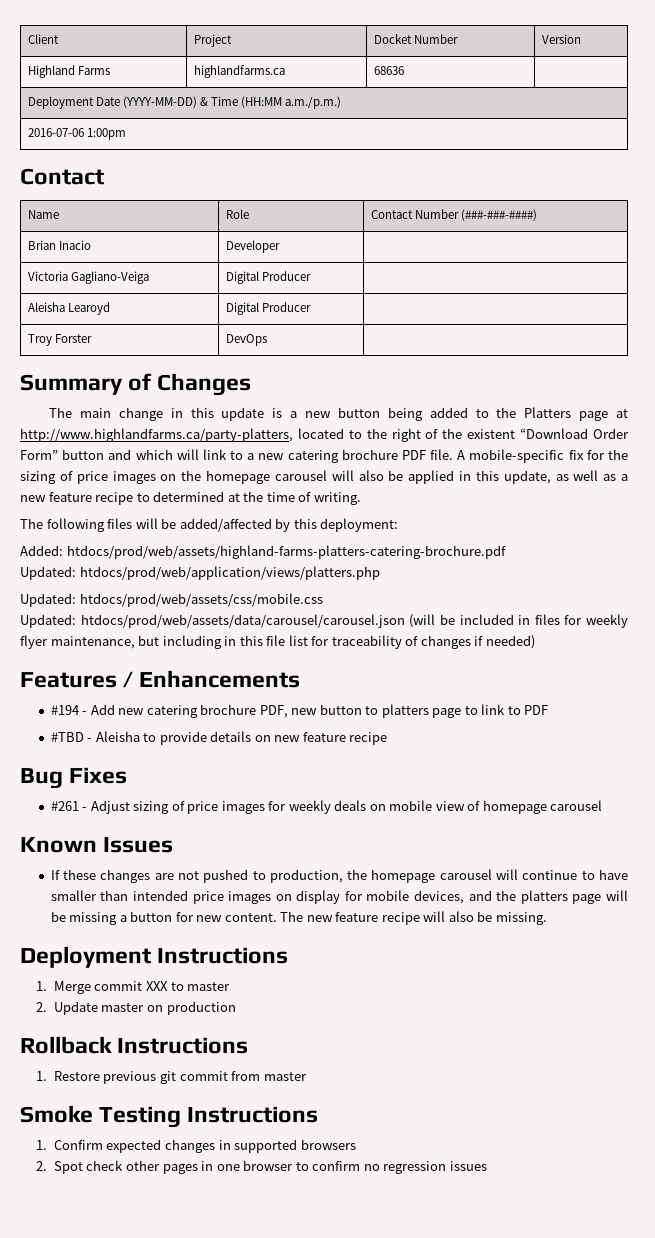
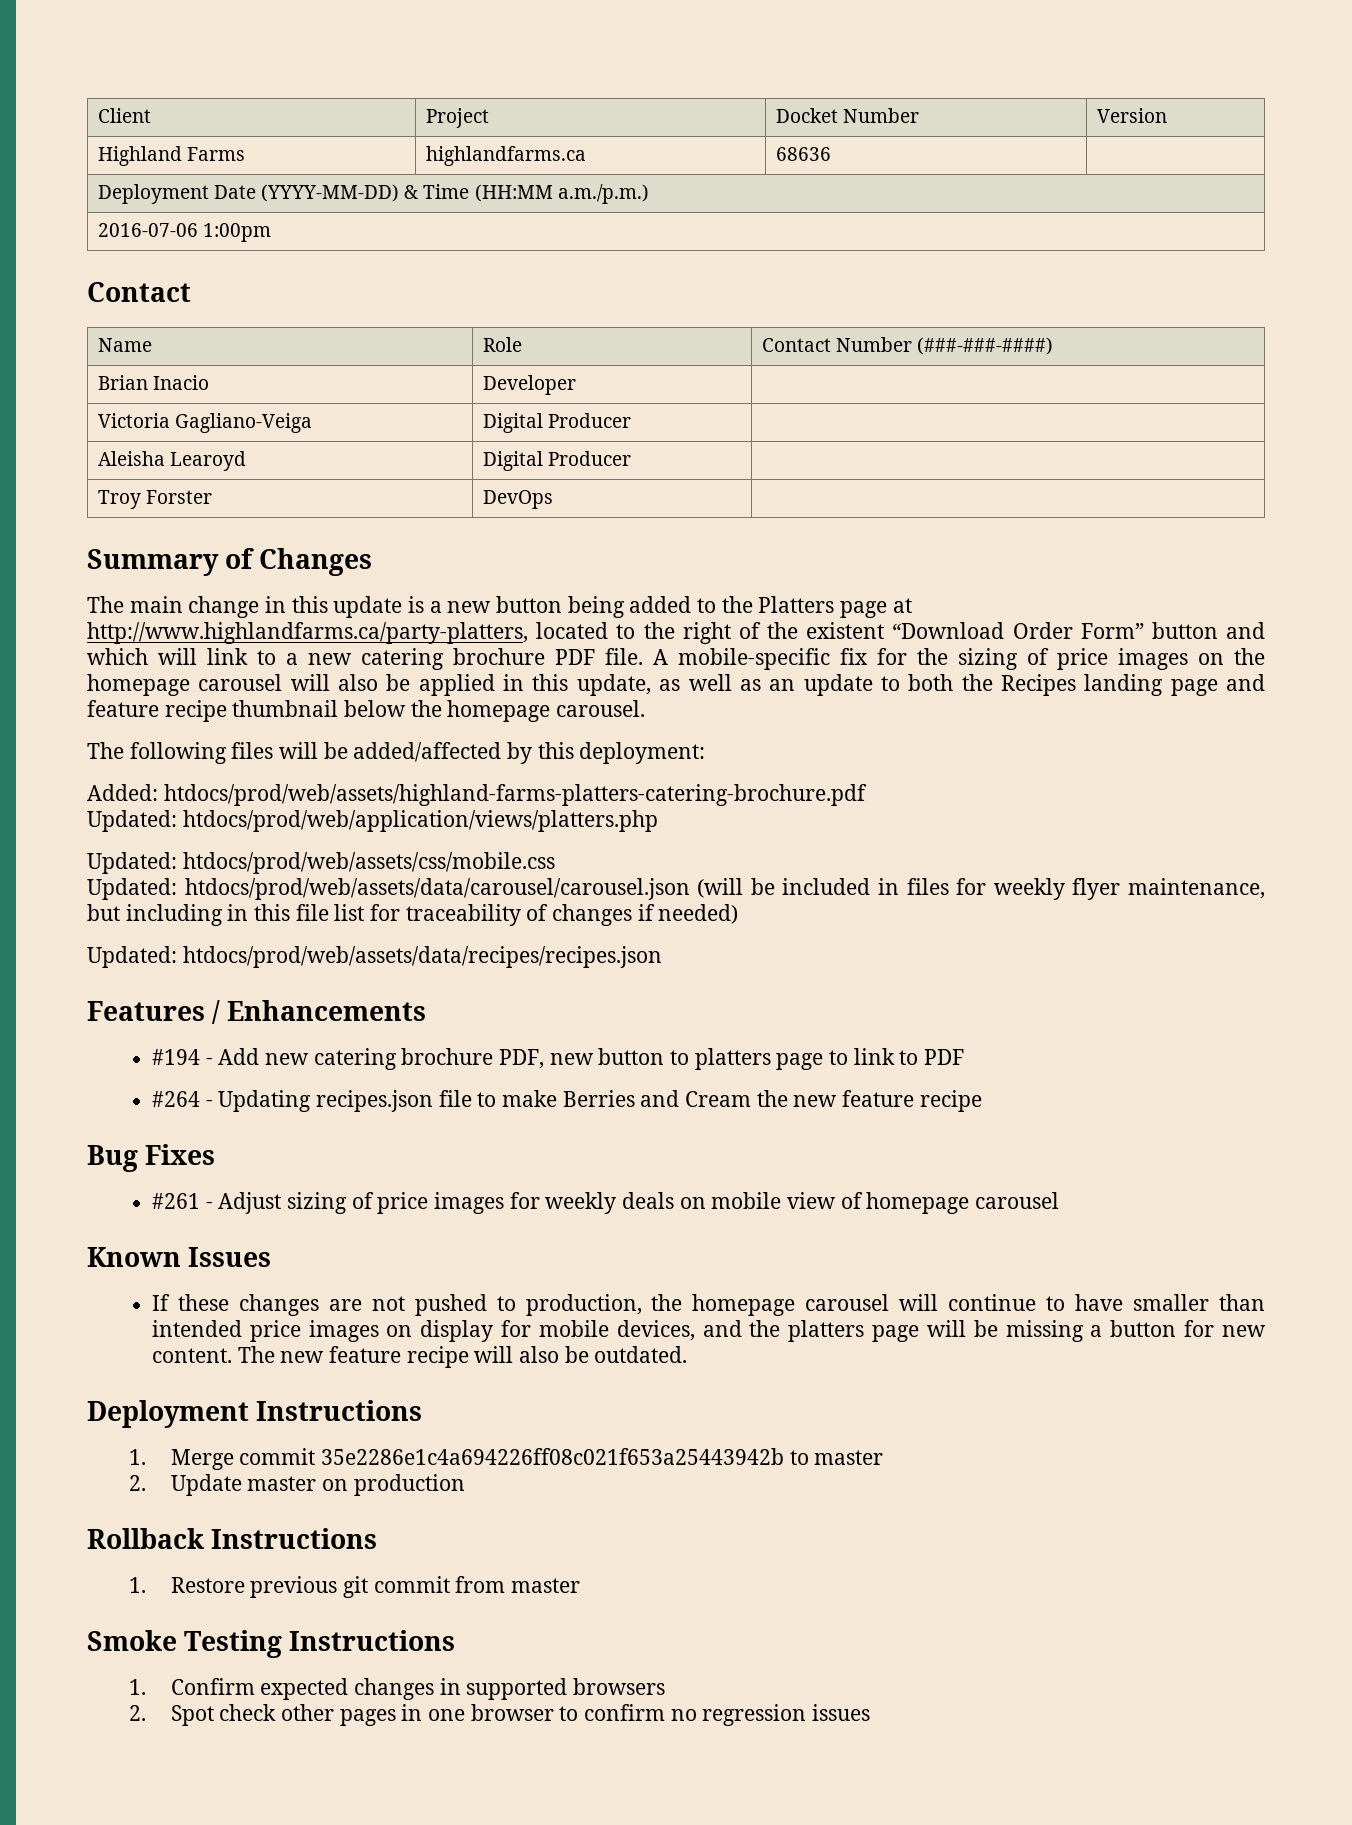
- A mobile-specific fix for the sizing of price images on the homepage carousel will also be applied in this update, as well as a new feature recipe to determined at the time of writing.
+ A mobile-specific fix for the sizing of price images on the homepage carousel will also be applied in this update, as well as an update to both the Recipes landing page and feature recipe thumbnail below the homepage carousel.
+ Updated: htdocs/prod/web/assets/data/recipes/recipes.json
- #TBD - Aleisha to provide details on new feature recipe
+ #264 - Updating recipes.json file to make Berries and Cream the new feature recipe
- The new feature recipe will also be missing.
+ The new feature recipe will also be outdated.
- 1. Merge commit XXX to master
+ 1. Merge commit 35e2286e1c4a694226ff08c021f653a25443942b to master

